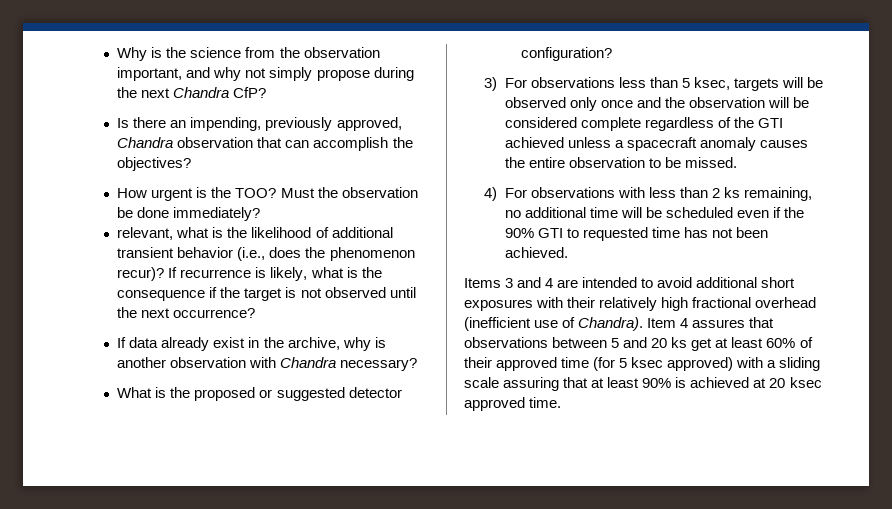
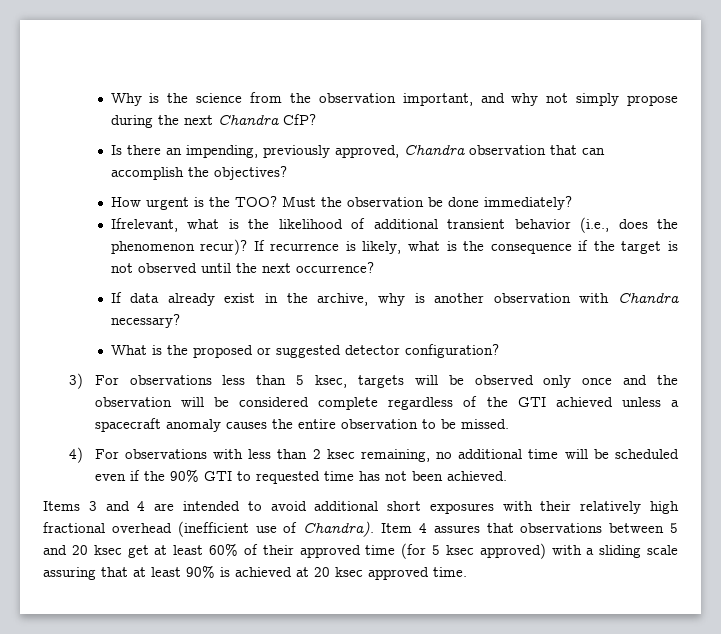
- relevant, what is the likelihood of additional transient behavior (i.e., does the phenomenon recur)?
+ Ifrelevant, what is the likelihood of additional transient behavior (i.e., does the phenomenon recur)?
- 4) For observations with less than 2 ks remaining, no additional time will be scheduled even if the 90% GTI to requested time has not been achieved.
+ 4) For observations with less than 2 ksec remaining, no additional time will be scheduled even if the 90% GTI to requested time has not been achieved.
- Item 4 assures that observations between 5 and 20 ks get at least 60% of their approved time (for 5 ksec approved) with a sliding scale assuring that at least 90% is achieved at 20 ksec approved time.
+ Item 4 assures that observations between 5 and 20 ksec get at least 60% of their approved time (for 5 ksec approved) with a sliding scale assuring that at least 90% is achieved at 20 ksec approved time.

